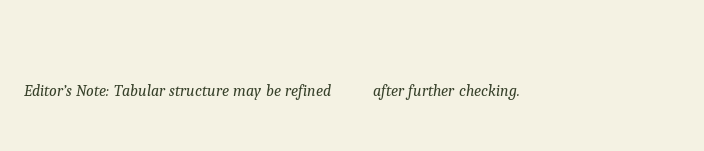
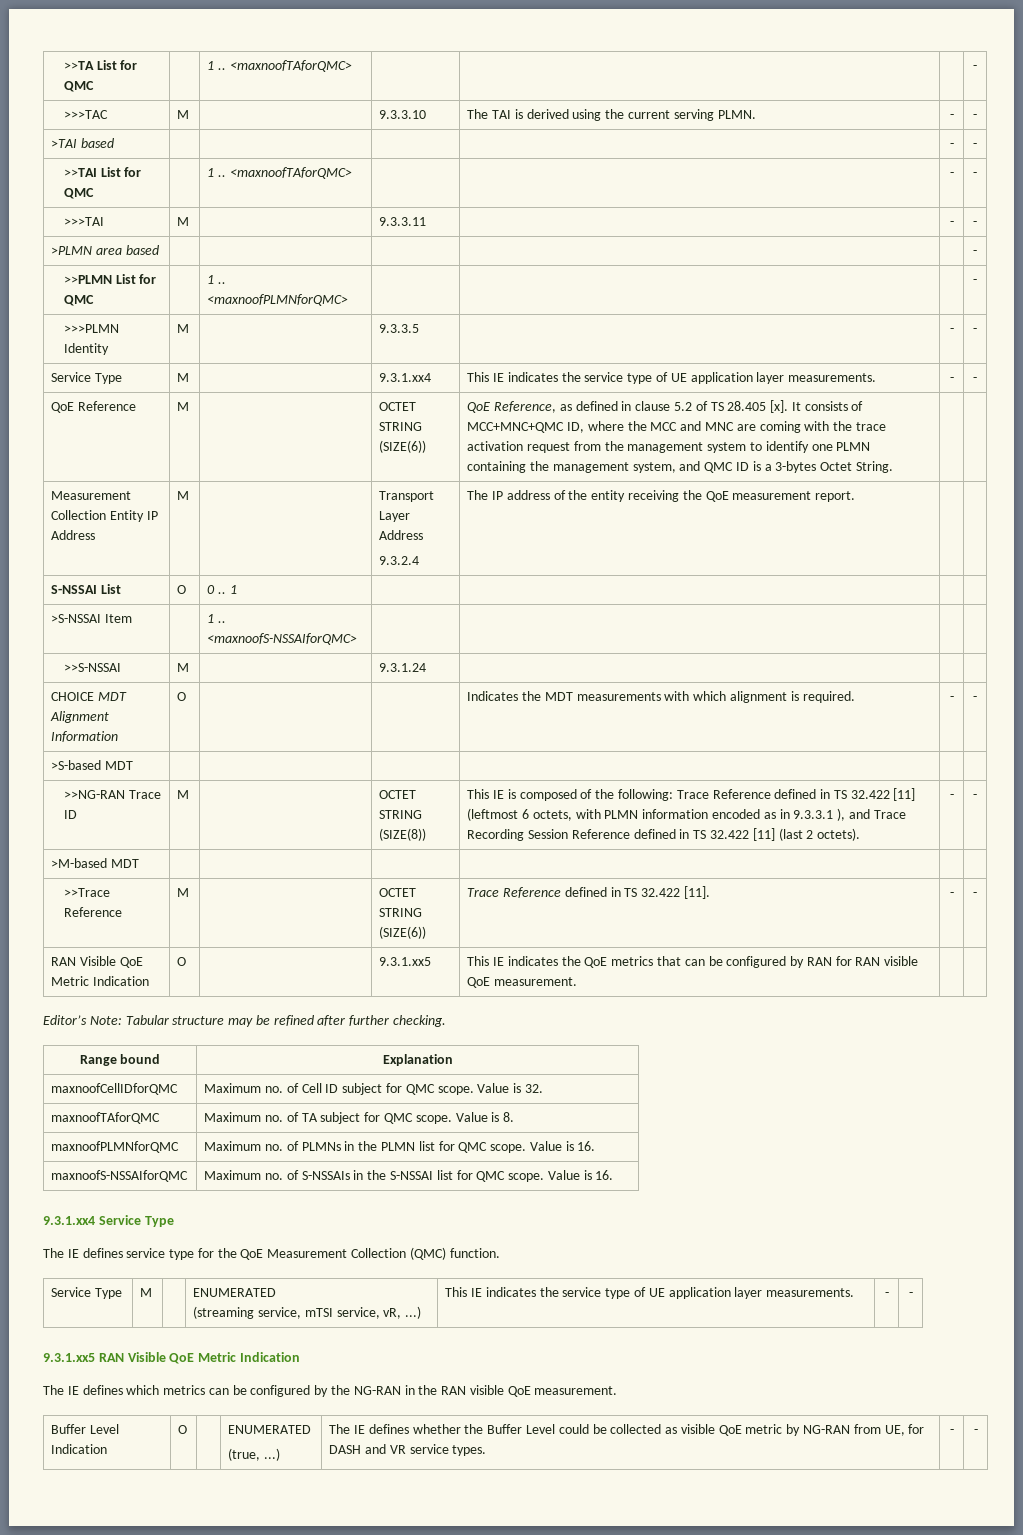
+ >>TA List for QMC | | 1 .. <maxnoofTAforQMC> | | | | -
+ >>>TAC | M | | 9.3.3.10 | The TAI is derived using the current serving PLMN. | - | -
+ >TAI based | | | | | - | -
+ >>TAI List for QMC | | 1 .. <maxnoofTAforQMC> | | | - | -
+ >>>TAI | M | | 9.3.3.11 | | - | -
+ >PLMN area based | | | | | | -
+ >>PLMN List for QMC | | 1 .. <maxnoofPLMNforQMC> | | | | -
+ >>>PLMN Identity | M | | 9.3.3.5 | | - | -
+ Service Type | M | | 9.3.1.xx4 | This IE indicates the service type of UE application layer measurements. | - | -
+ QoE Reference | M | | OCTET STRING (SIZE(6)) | QoE Reference, as defined in clause 5.2 of TS 28.405 [x]. It consists of MCC+MNC+QMC ID, where the MCC and MNC are coming with the trace activation request from the management system to identify one PLMN containing the management system, and QMC ID is a 3-bytes Octet String. | |
+ Measurement Collection Entity IP Address | M | | Transport Layer Address
+ 9.3.2.4 | The IP address of the entity receiving the QoE measurement report. | |
+ S-NSSAI List | O | 0 .. 1 | | | |
+ >S-NSSAI Item | | 1 .. <maxnoofS-NSSAIforQMC> | | | |
+ >>S-NSSAI | M | | 9.3.1.24 | | |
+ CHOICE MDT Alignment Information | O | | | Indicates the MDT measurements with which alignment is required. | - | -
+ >S-based MDT | | | | | |
+ >>NG-RAN Trace ID | M | | OCTET STRING (SIZE(8)) | This IE is composed of the following: Trace Reference defined in TS 32.422 [11] (leftmost 6 octets, with PLMN information encoded as in 9.3.3.1 ), and Trace Recording Session Reference defined in TS 32.422 [11] (last 2 octets). | - | -
+ >M-based MDT | | | | | |
+ >>Trace Reference | M | | OCTET STRING (SIZE(6)) | Trace Reference defined in TS 32.422 [11]. | - | -
+ RAN Visible QoE Metric Indication | O | | 9.3.1.xx5 | This IE indicates the QoE metrics that can be configured by RAN for RAN visible QoE measurement. | |
+ Range bound | Explanation
+ maxnoofCellIDforQMC | Maximum no. of Cell ID subject for QMC scope. Value is 32.
+ maxnoofTAforQMC | Maximum no. of TA subject for QMC scope. Value is 8.
+ maxnoofPLMNforQMC | Maximum no. of PLMNs in the PLMN list for QMC scope. Value is 16.
+ maxnoofS-NSSAIforQMC | Maximum no. of S-NSSAIs in the S-NSSAI list for QMC scope. Value is 16.
+ 9.3.1.xx4 Service Type
+ The IE defines service type for the QoE Measurement Collection (QMC) function.
+ Service Type | M | | ENUMERATED
+ (streaming service, mTSI service, vR, ...) | This IE indicates the service type of UE application layer measurements. | - | -
+ 9.3.1.xx5 RAN Visible QoE Metric Indication
+ The IE defines which metrics can be configured by the NG-RAN in the RAN visible QoE measurement.
+ Buffer Level Indication | O | | ENUMERATED
+ (true, ...) | The IE defines whether the Buffer Level could be collected as visible QoE metric by NG-RAN from UE, for DASH and VR service types. | - | -

